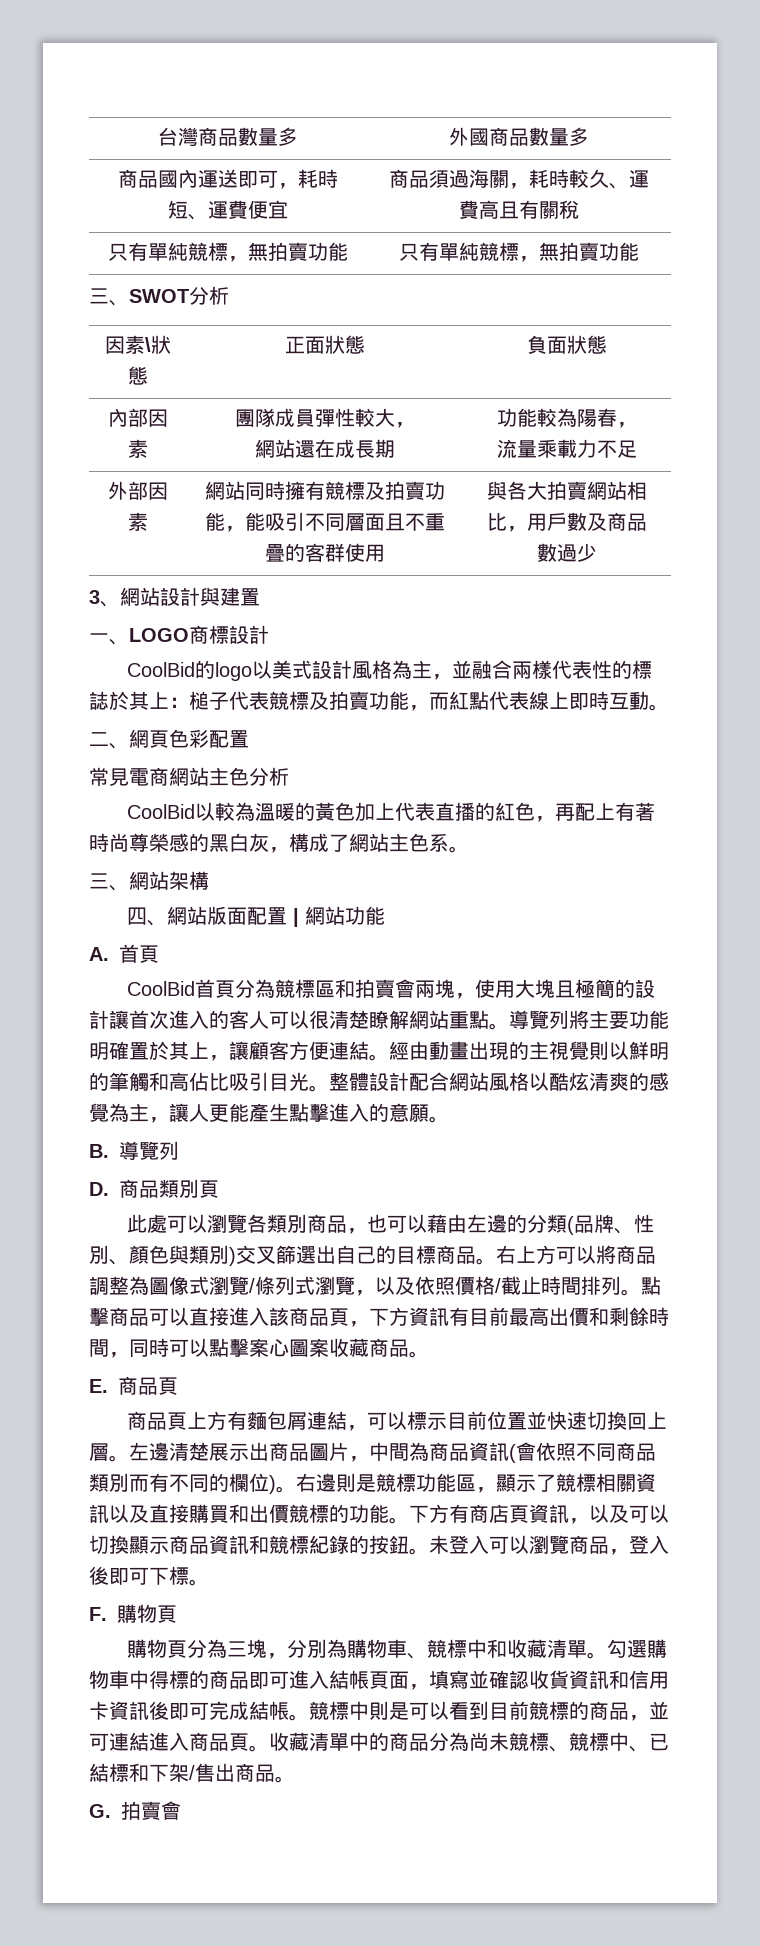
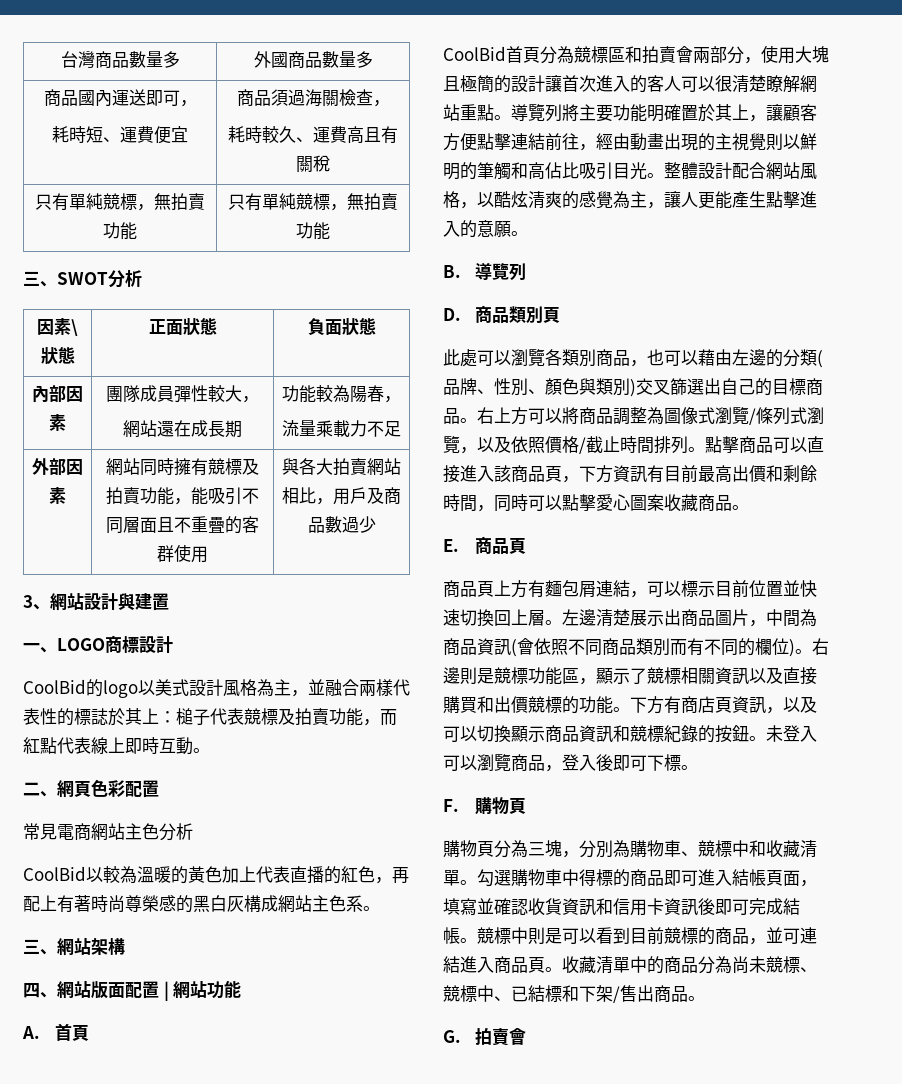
- 商品國內運送即可，耗時短、運費便宜 | 商品須過海關，耗時較久、運費高且有關稅
+ 商品國內運送即可，
+ 耗時短、運費便宜 | 商品須過海關檢查，
+ 耗時較久、運費高且有關稅
- 外部因素 | 網站同時擁有競標及拍賣功能，能吸引不同層面且不重疊的客群使用 | 與各大拍賣網站相比，用戶數及商品數過少
+ 外部因素 | 網站同時擁有競標及拍賣功能，能吸引不同層面且不重疊的客群使用 | 與各大拍賣網站相比，用戶及商品數過少
- CoolBid以較為溫暖的黃色加上代表直播的紅色，再配上有著時尚尊榮感的黑白灰，構成了網站主色系。
+ CoolBid以較為溫暖的黃色加上代表直播的紅色，再配上有著時尚尊榮感的黑白灰構成網站主色系。
- CoolBid首頁分為競標區和拍賣會兩塊，使用大塊且極簡的設計讓首次進入的客人可以很清楚瞭解網站重點。
+ CoolBid首頁分為競標區和拍賣會兩部分，使用大塊且極簡的設計讓首次進入的客人可以很清楚瞭解網站重點。
- 導覽列將主要功能明確置於其上，讓顧客方便連結。經由動畫出現的主視覺則以鮮明的筆觸和高佔比吸引目光。
+ 導覽列將主要功能明確置於其上，讓顧客方便點擊連結前往，經由動畫出現的主視覺則以鮮明的筆觸和高佔比吸引目光。
- 整體設計配合網站風格以酷炫清爽的感覺為主，讓人更能產生點擊進入的意願。
+ 整體設計配合網站風格，以酷炫清爽的感覺為主，讓人更能產生點擊進入的意願。
- 點擊商品可以直接進入該商品頁，下方資訊有目前最高出價和剩餘時間，同時可以點擊案心圖案收藏商品。
+ 點擊商品可以直接進入該商品頁，下方資訊有目前最高出價和剩餘時間，同時可以點擊愛心圖案收藏商品。

